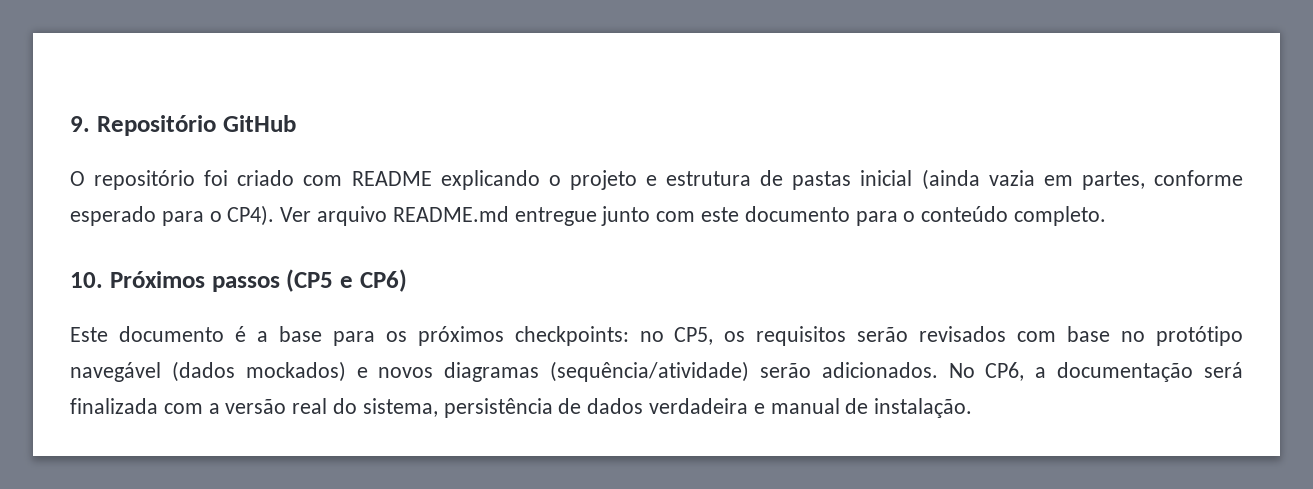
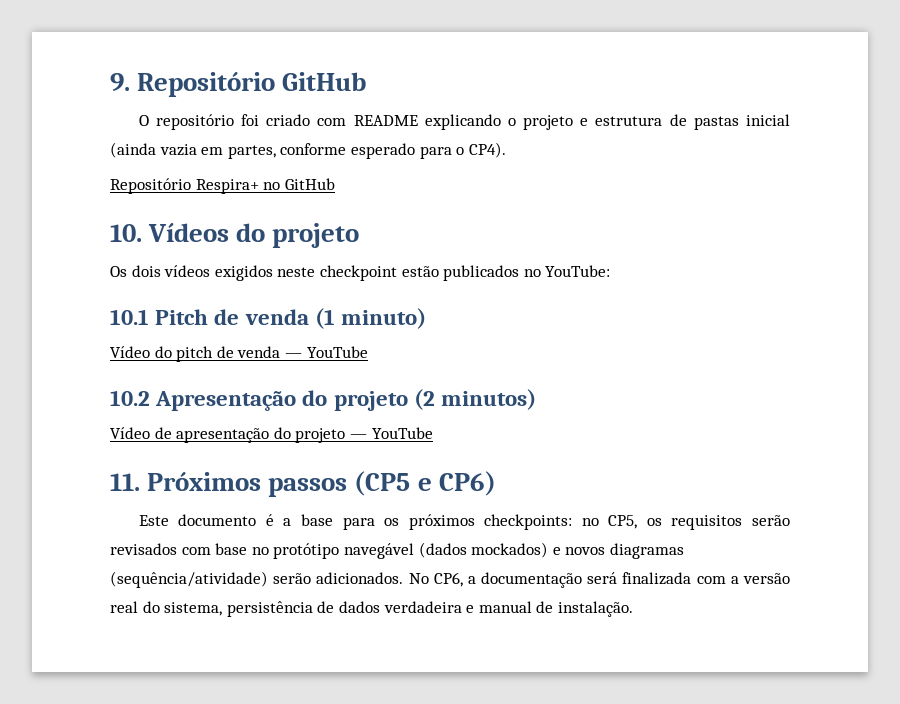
- O repositório foi criado com README explicando o projeto e estrutura de pastas inicial (ainda vazia em partes, conforme esperado para o CP4). Ver arquivo README.md entregue junto com este documento para o conteúdo completo.
- 10. Próximos passos (CP5 e CP6)
+ O repositório foi criado com README explicando o projeto e estrutura de pastas inicial (ainda vazia em partes, conforme esperado para o CP4).
+ Repositório Respira+ no GitHub
+ 10. Vídeos do projeto
+ Os dois vídeos exigidos neste checkpoint estão publicados no YouTube:
+ 10.1 Pitch de venda (1 minuto)
+ Vídeo do pitch de venda — YouTube
+ 10.2 Apresentação do projeto (2 minutos)
+ Vídeo de apresentação do projeto — YouTube
+ 11. Próximos passos (CP5 e CP6)

